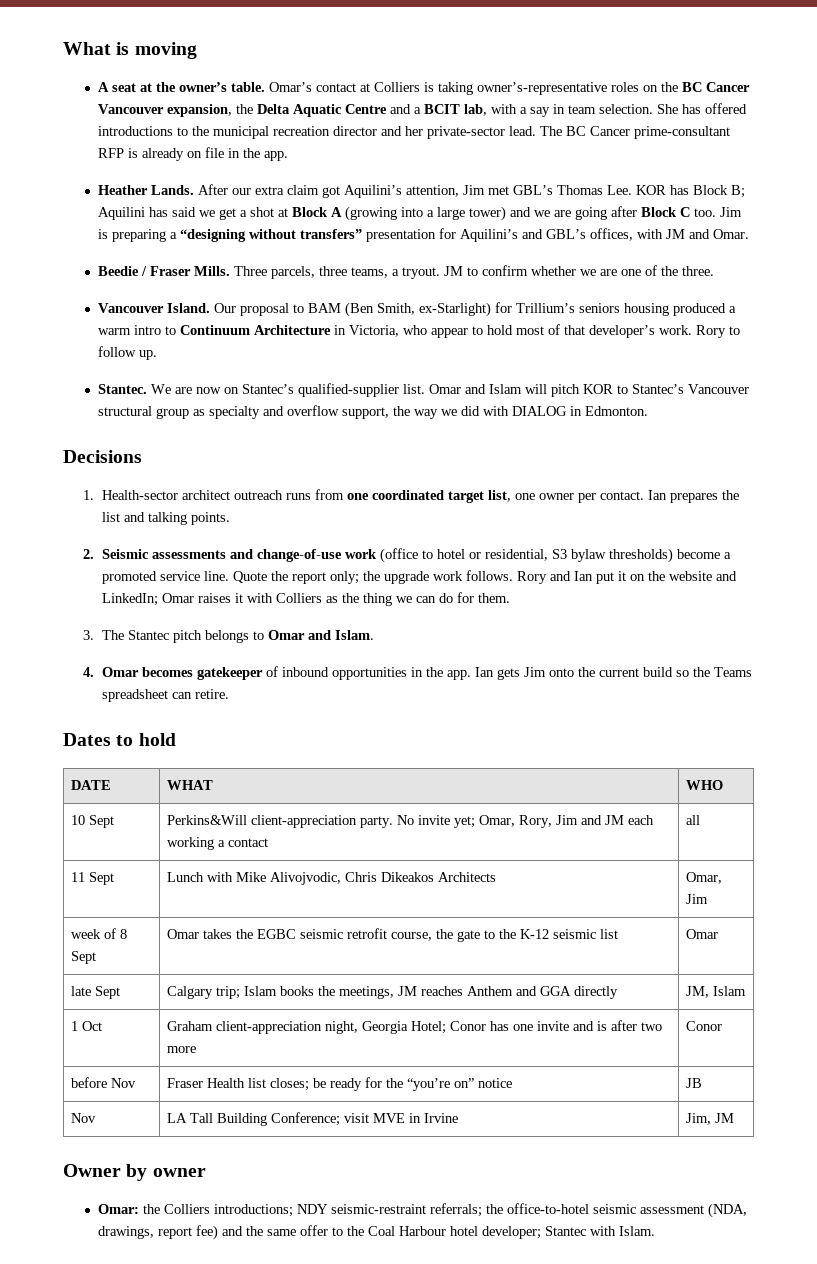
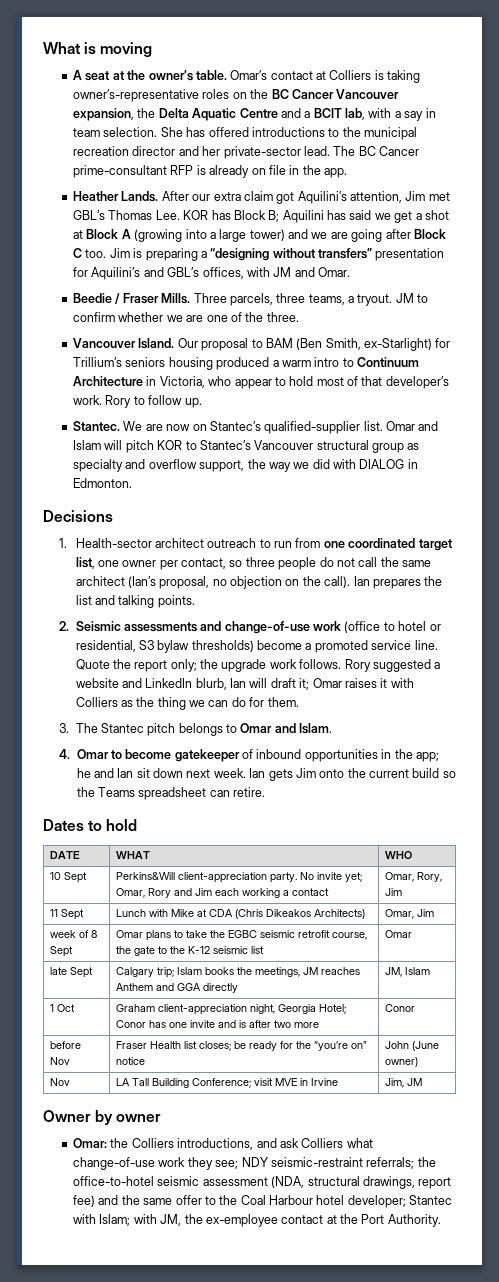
- 1. Health-sector architect outreach runs from one coordinated target list, one owner per contact.
+ 1. Health-sector architect outreach to run from one coordinated target list, one owner per contact, so three people do not call the same architect (Ian’s proposal, no objection on the call).
- Rory and Ian put it on the website and LinkedIn; Omar raises it with Colliers as the thing we can do for them.
+ Rory suggested a website and LinkedIn blurb, Ian will draft it; Omar raises it with Colliers as the thing we can do for them.
- 4. Omar becomes gatekeeper of inbound opportunities in the app.
+ 4. Omar to become gatekeeper of inbound opportunities in the app; he and Ian sit down next week.
- 10 Sept | Perkins&Will client-appreciation party. No invite yet; Omar, Rory, Jim and JM each working a contact | all
+ 10 Sept | Perkins&Will client-appreciation party. No invite yet; Omar, Rory and Jim each working a contact | Omar, Rory, Jim
- 11 Sept | Lunch with Mike Alivojvodic, Chris Dikeakos Architects | Omar, Jim
+ 11 Sept | Lunch with Mike at CDA (Chris Dikeakos Architects) | Omar, Jim
- week of 8 Sept | Omar takes the EGBC seismic retrofit course, the gate to the K-12 seismic list | Omar
+ week of 8 Sept | Omar plans to take the EGBC seismic retrofit course, the gate to the K-12 seismic list | Omar
- before Nov | Fraser Health list closes; be ready for the “you’re on” notice | JB
+ before Nov | Fraser Health list closes; be ready for the “you’re on” notice | John (June owner)
- Omar: the Colliers introductions; NDY seismic-restraint referrals; the office-to-hotel seismic assessment (NDA, drawings, report fee) and the same offer to the Coal Harbour hotel developer; Stantec with Islam.
+ Omar: the Colliers introductions, and ask Colliers what change-of-use work they see; NDY seismic-restraint referrals; the office-to-hotel seismic assessment (NDA, structural drawings, report fee) and the same offer to the Coal Harbour hotel developer; Stantec with Islam; with JM, the ex-employee contact at the Port Authority.

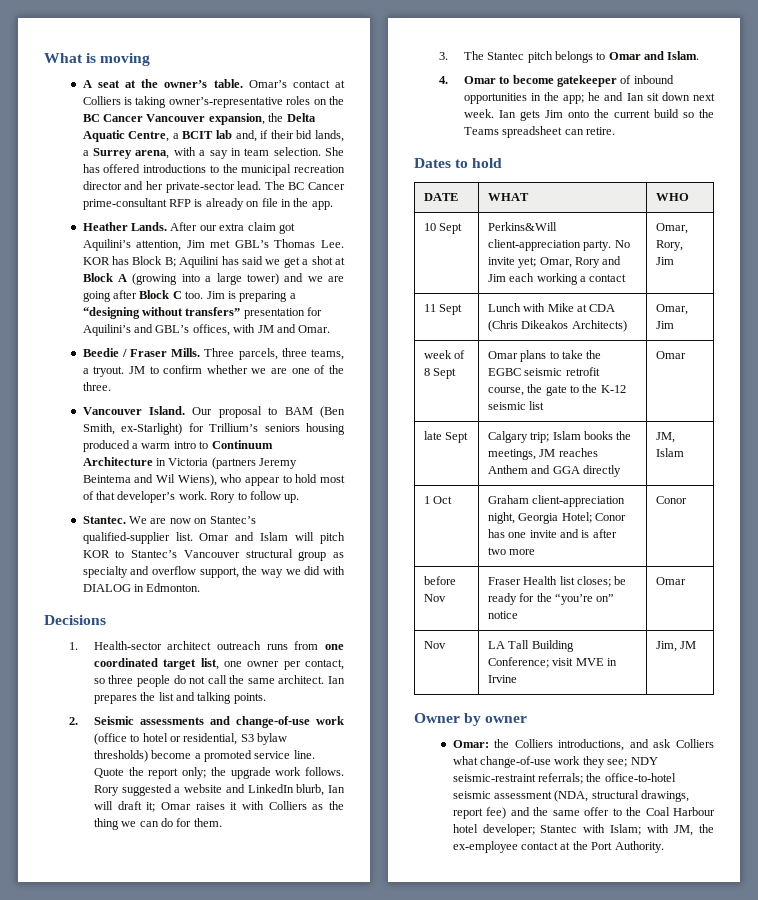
- Omar’s contact at Colliers is taking owner’s-representative roles on the BC Cancer Vancouver expansion, the Delta Aquatic Centre and a BCIT lab, with a say in team selection.
+ Omar’s contact at Colliers is taking owner’s-representative roles on the BC Cancer Vancouver expansion, the Delta Aquatic Centre, a BCIT lab and, if their bid lands, a Surrey arena, with a say in team selection.
- Our proposal to BAM (Ben Smith, ex-Starlight) for Trillium’s seniors housing produced a warm intro to Continuum Architecture in Victoria, who appear to hold most of that developer’s work.
+ Our proposal to BAM (Ben Smith, ex-Starlight) for Trillium’s seniors housing produced a warm intro to Continuum Architecture in Victoria (partners Jeremy Beintema and Wil Wiens), who appear to hold most of that developer’s work.
- 1. Health-sector architect outreach to run from one coordinated target list, one owner per contact, so three people do not call the same architect (Ian’s proposal, no objection on the call).
+ 1. Health-sector architect outreach runs from one coordinated target list, one owner per contact, so three people do not call the same architect.
- before Nov | Fraser Health list closes; be ready for the “you’re on” notice | John (June owner)
+ before Nov | Fraser Health list closes; be ready for the “you’re on” notice | Omar

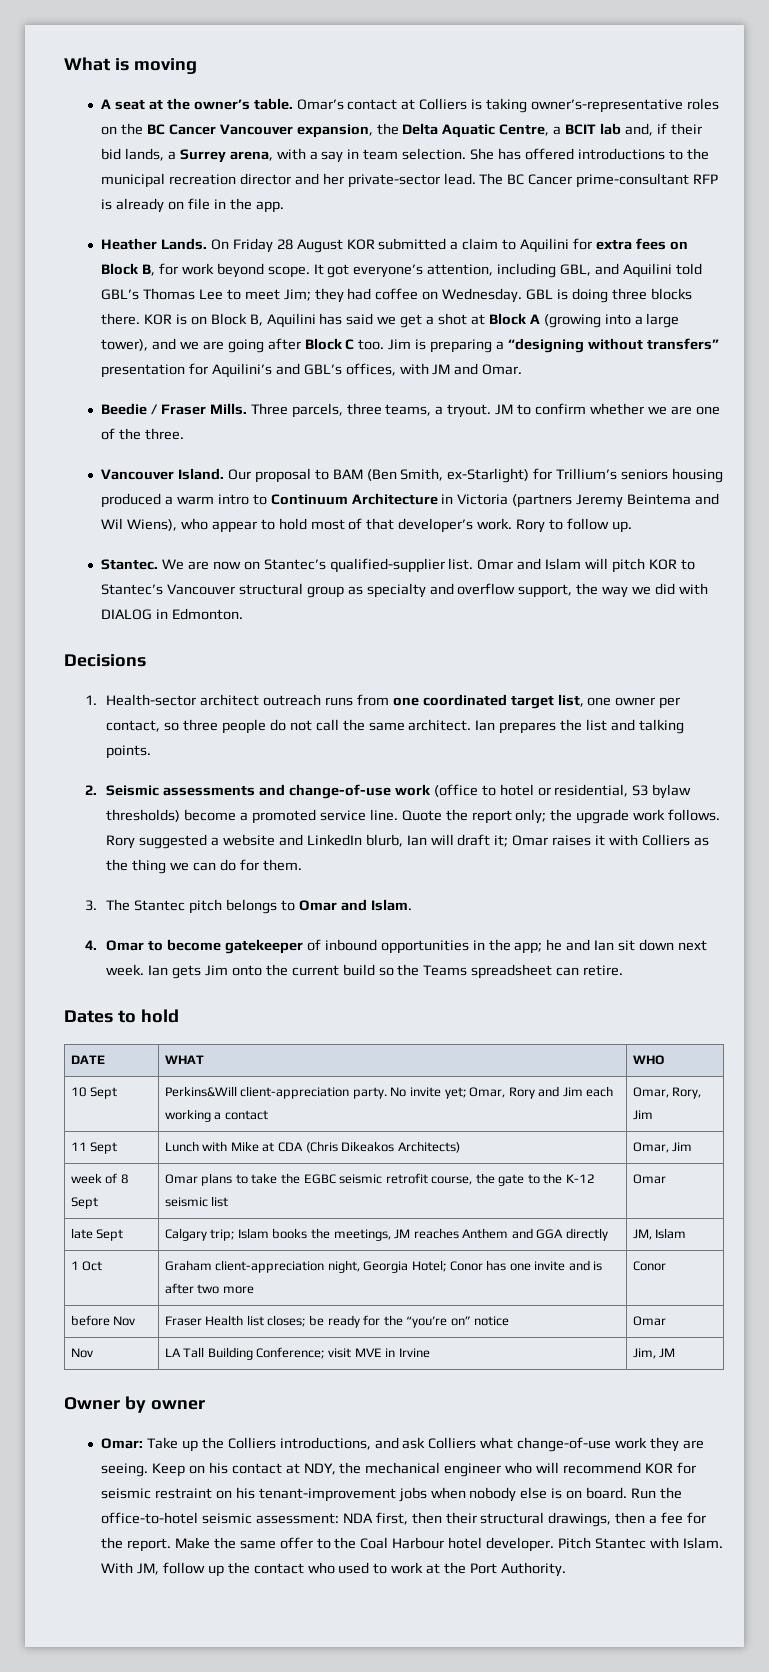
- After our extra claim got Aquilini’s attention, Jim met GBL’s Thomas Lee. KOR has Block B; Aquilini has said we get a shot at Block A (growing into a large tower) and we are going after Block C too.
+ On Friday 28 August KOR submitted a claim to Aquilini for extra fees on Block B, for work beyond scope. It got everyone’s attention, including GBL, and Aquilini told GBL’s Thomas Lee to meet Jim; they had coffee on Wednesday. GBL is doing three blocks there. KOR is on Block B, Aquilini has said we get a shot at Block A (growing into a large tower), and we are going after Block C too.
- Omar: the Colliers introductions, and ask Colliers what change-of-use work they see; NDY seismic-restraint referrals; the office-to-hotel seismic assessment (NDA, structural drawings, report fee) and the same offer to the Coal Harbour hotel developer; Stantec with Islam; with JM, the ex-employee contact at the Port Authority.
+ Omar: Take up the Colliers introductions, and ask Colliers what change-of-use work they are seeing. Keep on his contact at NDY, the mechanical engineer who will recommend KOR for seismic restraint on his tenant-improvement jobs when nobody else is on board. Run the office-to-hotel seismic assessment: NDA first, then their structural drawings, then a fee for the report. Make the same offer to the Coal Harbour hotel developer. Pitch Stantec with Islam. With JM, follow up the contact who used to work at the Port Authority.

